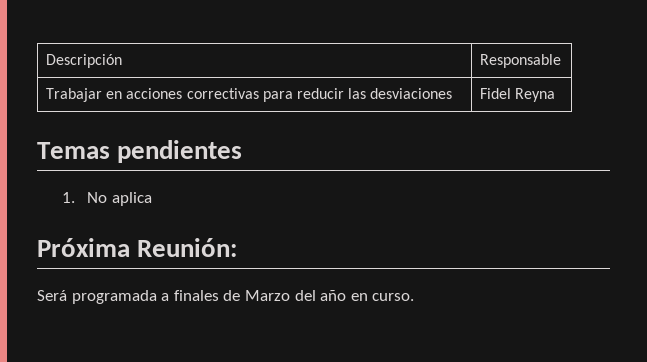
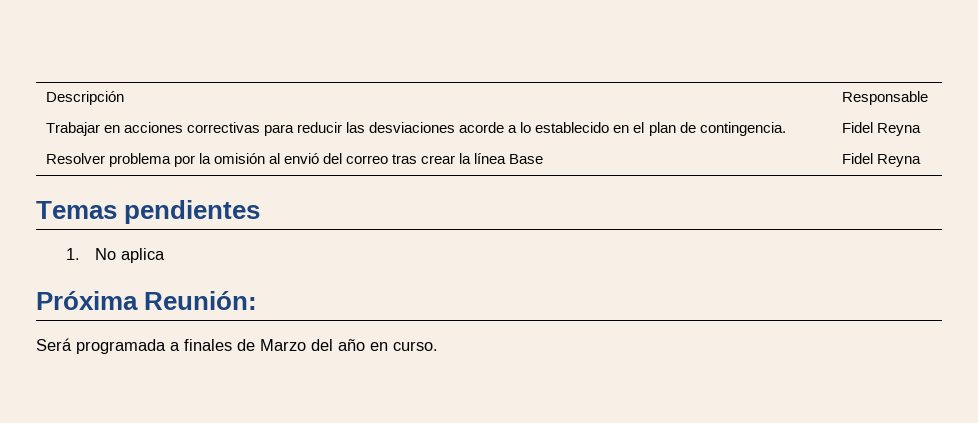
- Trabajar en acciones correctivas para reducir las desviaciones | Fidel Reyna
+ Trabajar en acciones correctivas para reducir las desviaciones acorde a lo establecido en el plan de contingencia. | Fidel Reyna
+ Resolver problema por la omisión al envió del correo tras crear la línea Base | Fidel Reyna

